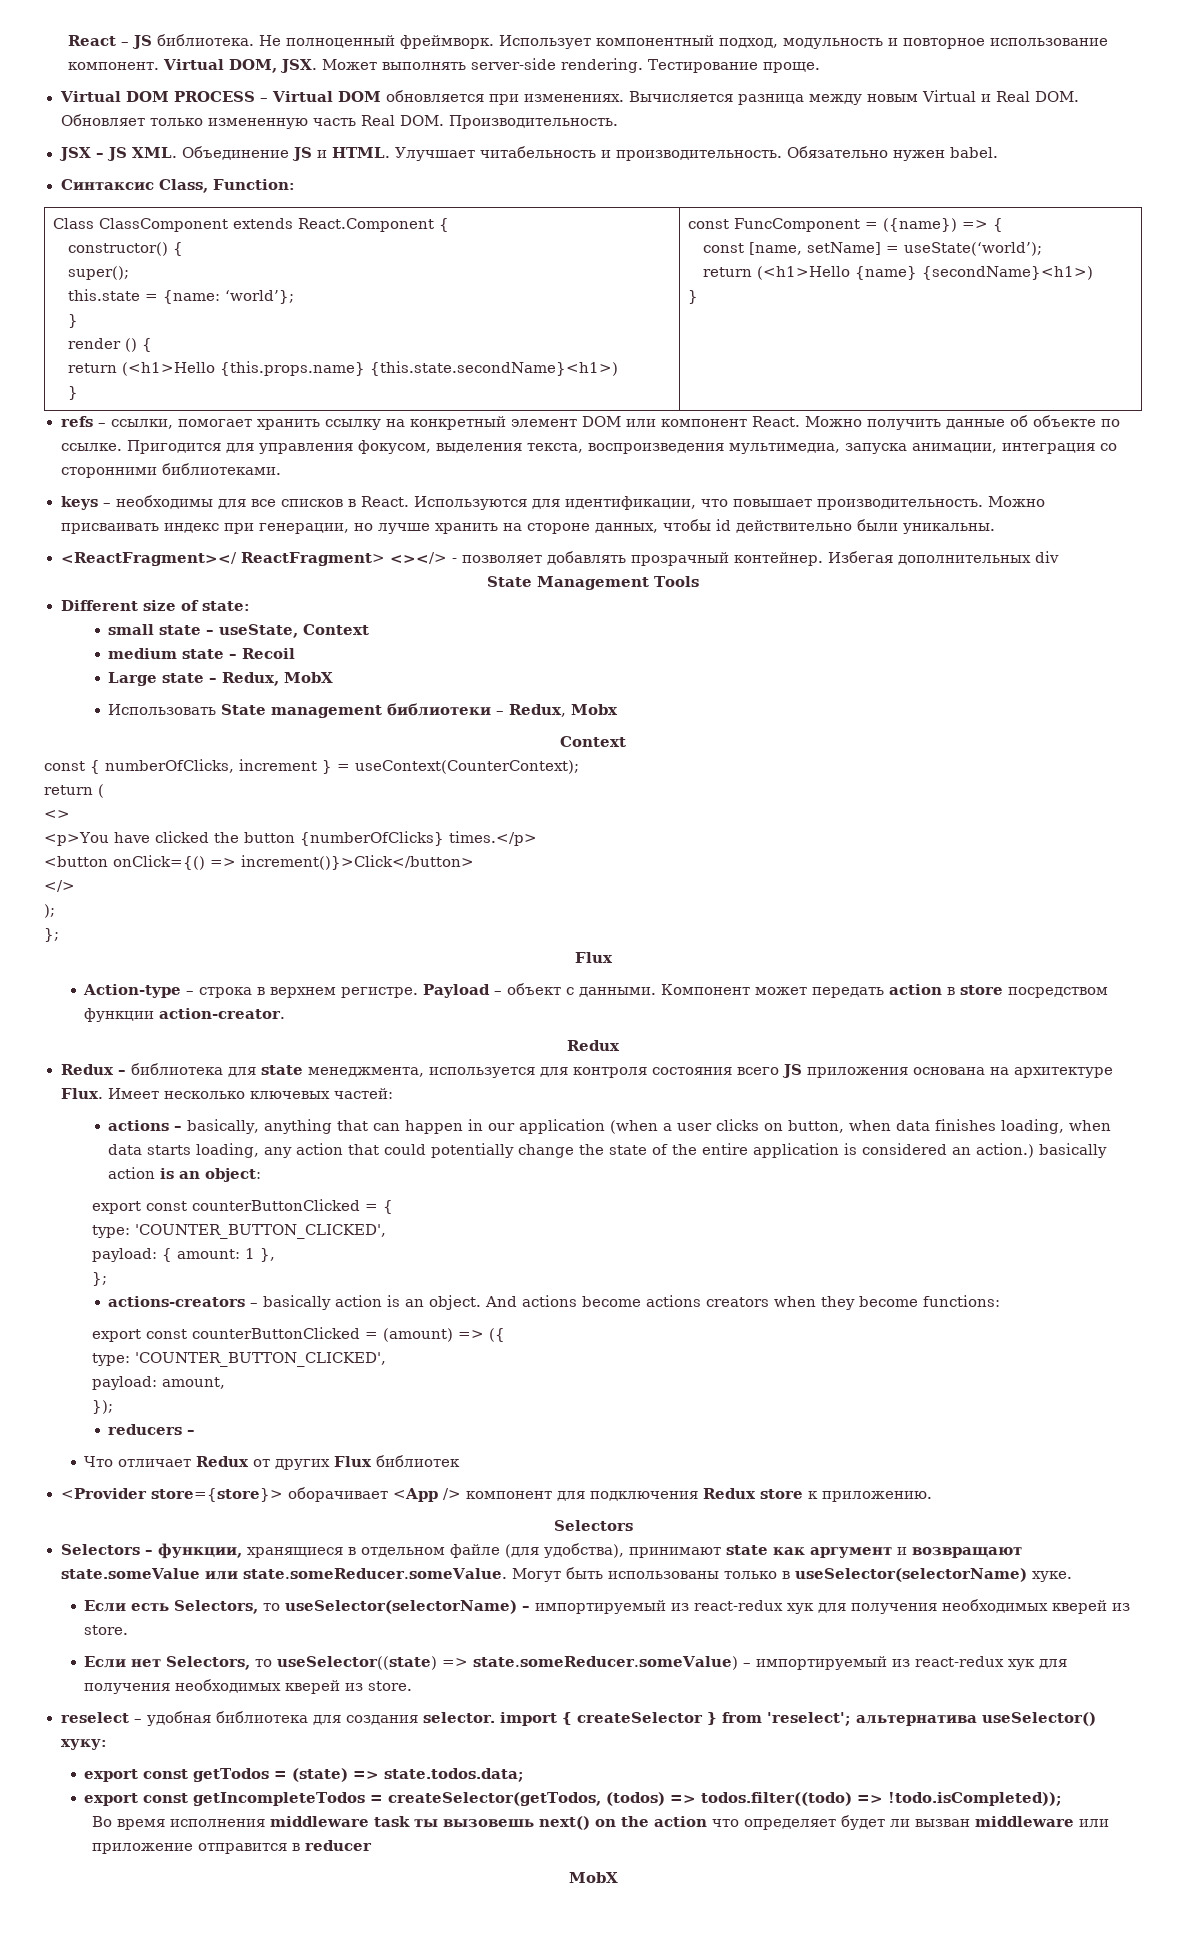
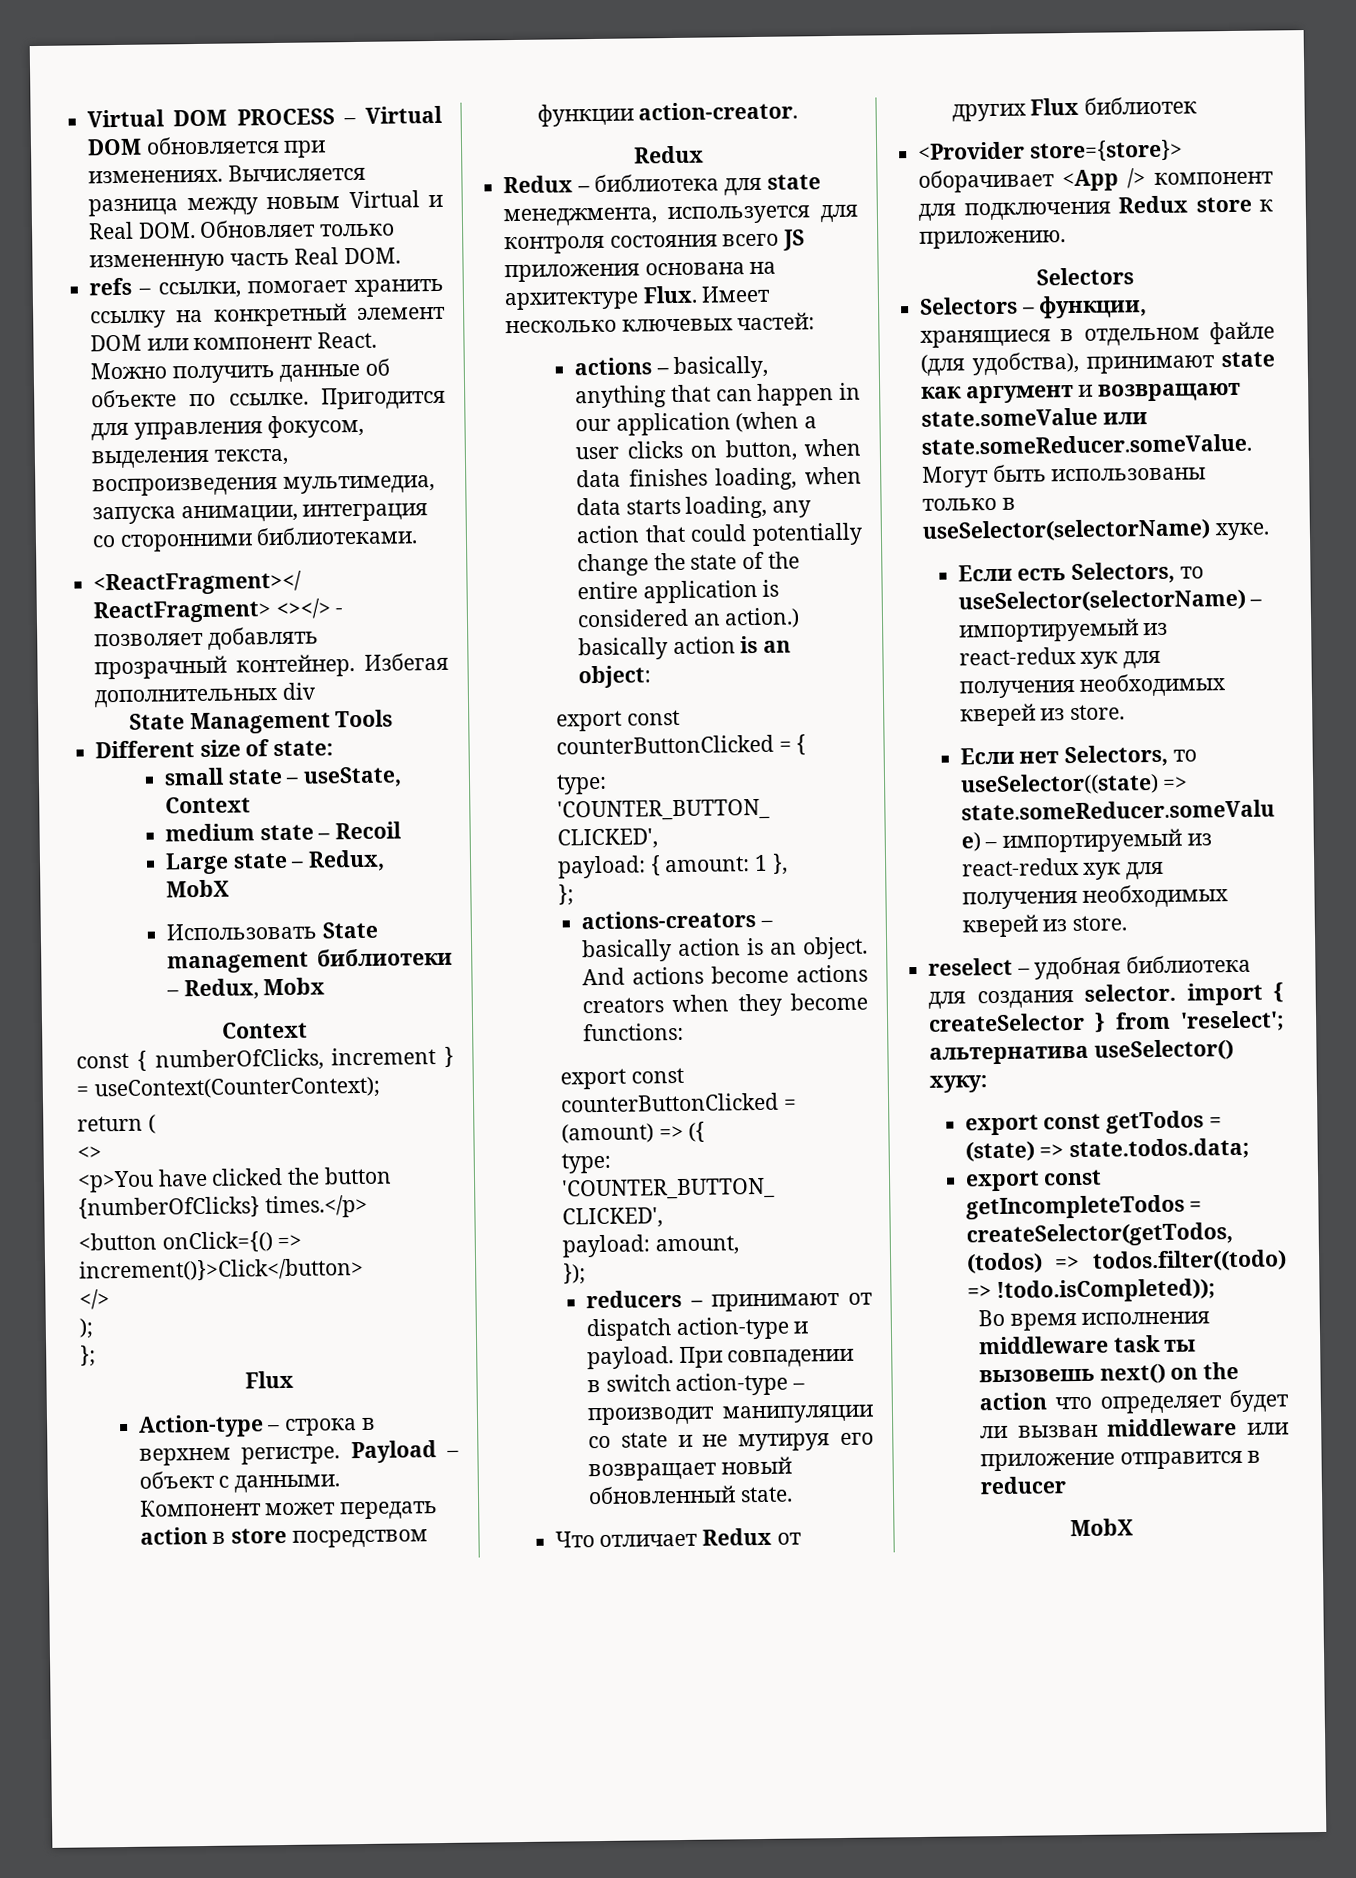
- React – JS библиотека. Не полноценный фреймворк. Использует компонентный подход, модульность и повторное использование компонент. Virtual DOM, JSX. Может выполнять server-side rendering. Тестирование проще.
- Вычисляется разница между новым Virtual и Real DOM. Обновляет только измененную часть Real DOM. Производительность.
- JSX – JS XML. Объединение JS и HTML. Улучшает читабельность и производительность. Обязательно нужен babel.
- Синтаксис Class, Function:
- Class ClassComponent extends React.Component {
- constructor() {
- super();
- this.state = {name: ‘world’};
- }
- render () {
- return (<h1>Hello {this.props.name} {this.state.secondName}<h1>)
- } | const FuncComponent = ({name}) => {
- const [name, setName] = useState(‘world’);
- return (<h1>Hello {name} {secondName}<h1>)
- }
+ Вычисляется разница между новым Virtual и Real DOM. Обновляет только измененную часть Real DOM.
- keys – необходимы для все списков в React. Используются для идентификации, что повышает производительность. Можно присваивать индекс при генерации, но лучше хранить на стороне данных, чтобы id действительно были уникальны.
- reducers –
+ reducers – принимают от dispatch action-type и payload. При совпадении в switch action-type – производит манипуляции со state и не мутируя его возвращает новый обновленный state.

